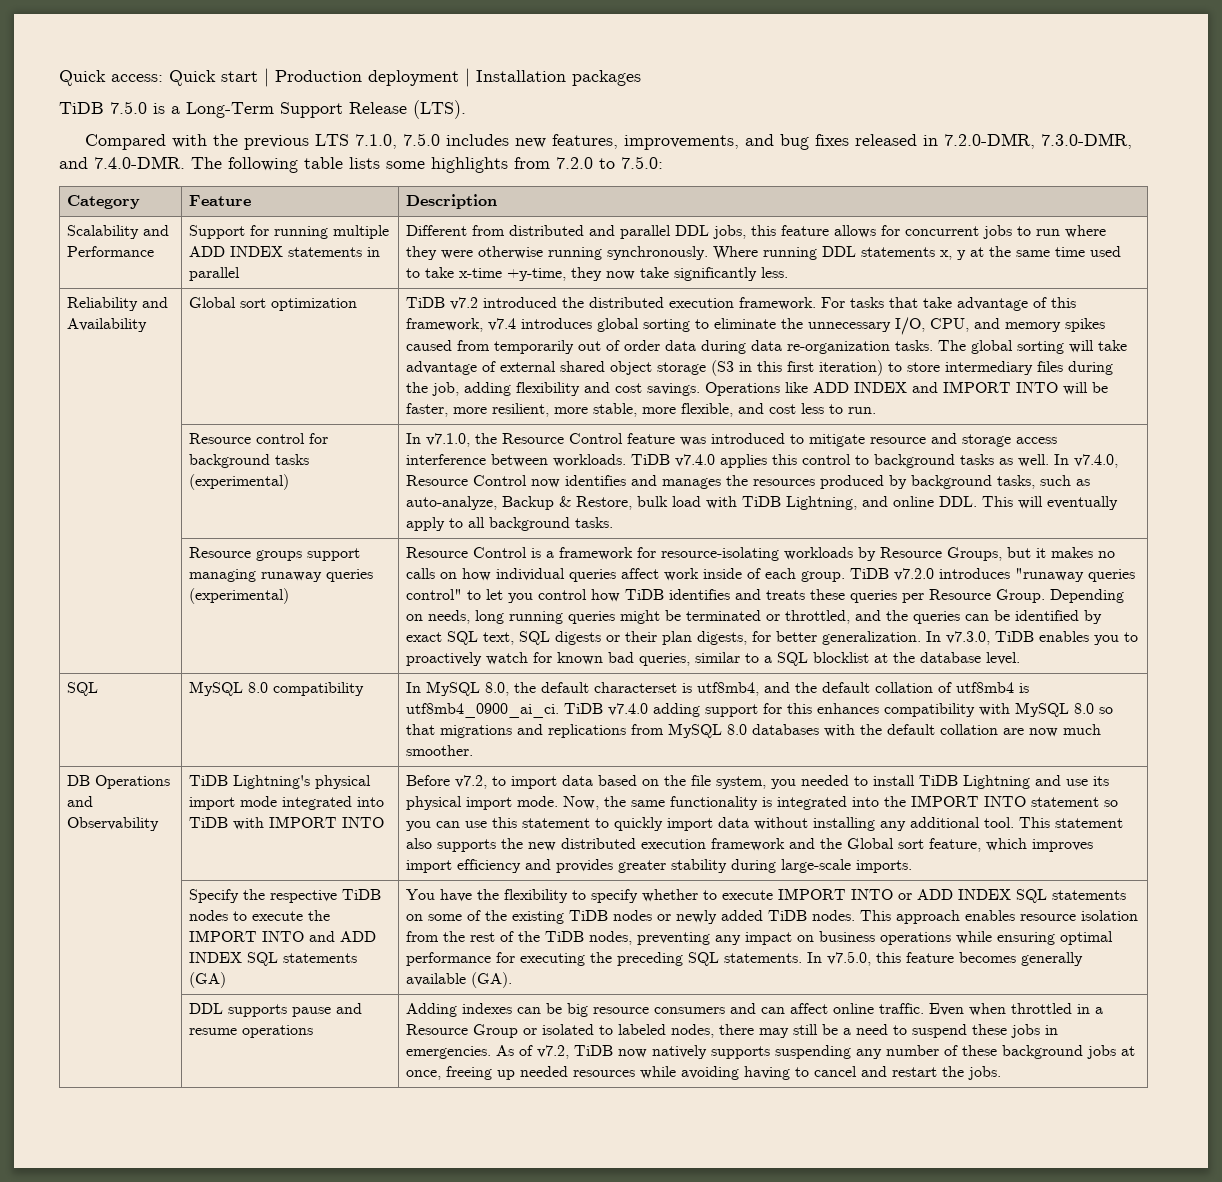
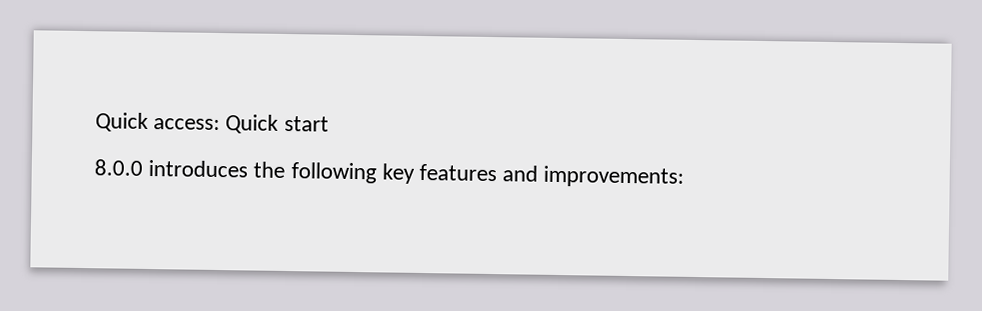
- Quick access: Quick start | Production deployment | Installation packages
- TiDB 7.5.0 is a Long-Term Support Release (LTS).
- Compared with the previous LTS 7.1.0, 7.5.0 includes new features, improvements, and bug fixes released in 7.2.0-DMR, 7.3.0-DMR, and 7.4.0-DMR. The following table lists some highlights from 7.2.0 to 7.5.0:
- Category | Feature | Description
- Scalability and Performance | Support for running multiple ADD INDEX statements in parallel | Different from distributed and parallel DDL jobs, this feature allows for concurrent jobs to run where they were otherwise running synchronously. Where running DDL statements x, y at the same time used to take x-time +y-time, they now take significantly less.
- Reliability and Availability | Global sort optimization | TiDB v7.2 introduced the distributed execution framework. For tasks that take advantage of this framework, v7.4 introduces global sorting to eliminate the unnecessary I/O, CPU, and memory spikes caused from temporarily out of order data during data re-organization tasks. The global sorting will take advantage of external shared object storage (S3 in this first iteration) to store intermediary files during the job, adding flexibility and cost savings. Operations like ADD INDEX and IMPORT INTO will be faster, more resilient, more stable, more flexible, and cost less to run.
- | Resource control for background tasks (experimental) | In v7.1.0, the Resource Control feature was introduced to mitigate resource and storage access interference between workloads. TiDB v7.4.0 applies this control to background tasks as well. In v7.4.0, Resource Control now identifies and manages the resources produced by background tasks, such as auto-analyze, Backup & Restore, bulk load with TiDB Lightning, and online DDL. This will eventually apply to all background tasks.
- | Resource groups support managing runaway queries (experimental) | Resource Control is a framework for resource-isolating workloads by Resource Groups, but it makes no calls on how individual queries affect work inside of each group. TiDB v7.2.0 introduces "runaway queries control" to let you control how TiDB identifies and treats these queries per Resource Group. Depending on needs, long running queries might be terminated or throttled, and the queries can be identified by exact SQL text, SQL digests or their plan digests, for better generalization. In v7.3.0, TiDB enables you to proactively watch for known bad queries, similar to a SQL blocklist at the database level.
- SQL | MySQL 8.0 compatibility | In MySQL 8.0, the default characterset is utf8mb4, and the default collation of utf8mb4 is utf8mb4_0900_ai_ci. TiDB v7.4.0 adding support for this enhances compatibility with MySQL 8.0 so that migrations and replications from MySQL 8.0 databases with the default collation are now much smoother.
- DB Operations and Observability | TiDB Lightning's physical import mode integrated into TiDB with IMPORT INTO | Before v7.2, to import data based on the file system, you needed to install TiDB Lightning and use its physical import mode. Now, the same functionality is integrated into the IMPORT INTO statement so you can use this statement to quickly import data without installing any additional tool. This statement also supports the new distributed execution framework and the Global sort feature, which improves import efficiency and provides greater stability during large-scale imports.
- | Specify the respective TiDB nodes to execute the IMPORT INTO and ADD INDEX SQL statements (GA) | You have the flexibility to specify whether to execute IMPORT INTO or ADD INDEX SQL statements on some of the existing TiDB nodes or newly added TiDB nodes. This approach enables resource isolation from the rest of the TiDB nodes, preventing any impact on business operations while ensuring optimal performance for executing the preceding SQL statements. In v7.5.0, this feature becomes generally available (GA).
- | DDL supports pause and resume operations | Adding indexes can be big resource consumers and can affect online traffic. Even when throttled in a Resource Group or isolated to labeled nodes, there may still be a need to suspend these jobs in emergencies. As of v7.2, TiDB now natively supports suspending any number of these background jobs at once, freeing up needed resources while avoiding having to cancel and restart the jobs.
+ Quick access: Quick start
+ 8.0.0 introduces the following key features and improvements:

